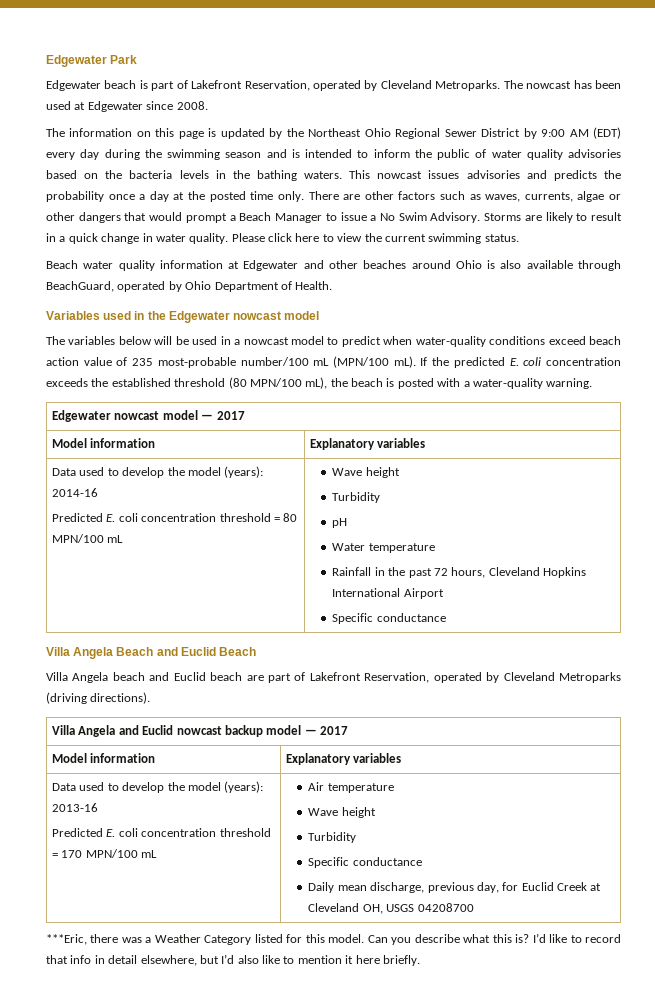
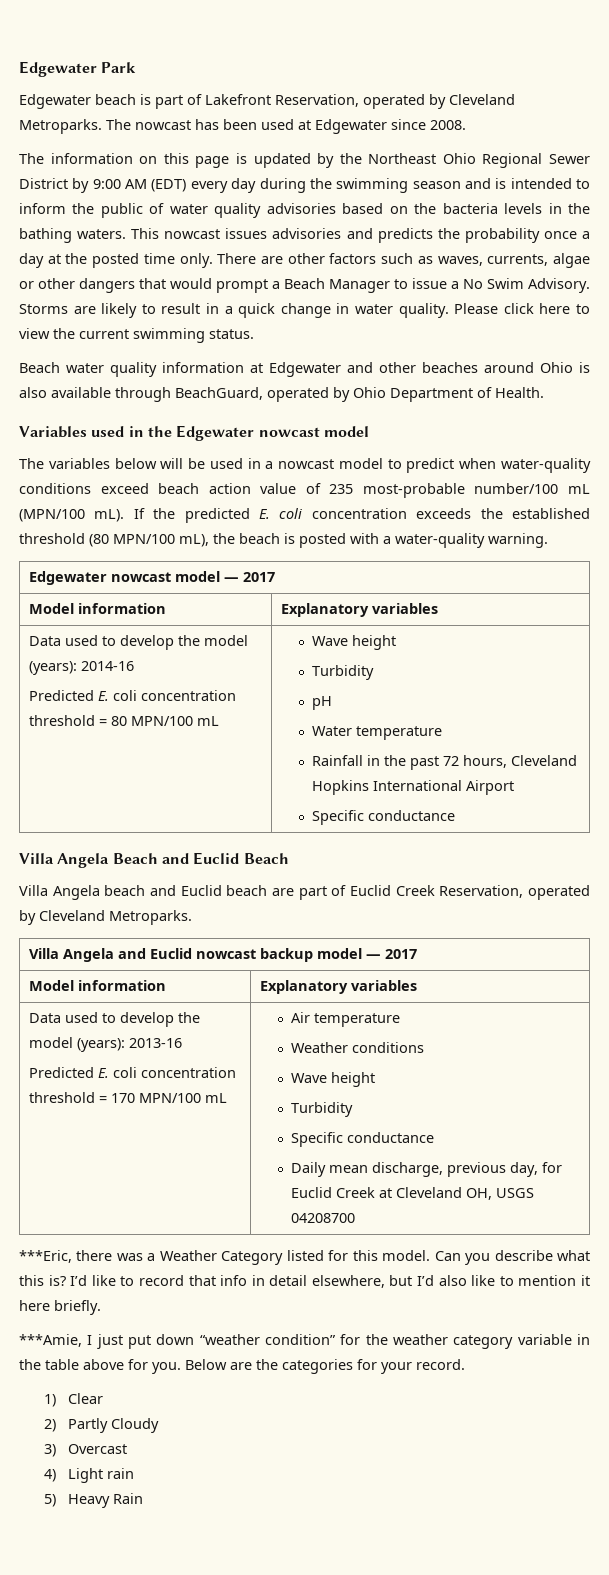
- Villa Angela beach and Euclid beach are part of Lakefront Reservation, operated by Cleveland Metroparks (driving directions).
+ Villa Angela beach and Euclid beach are part of Euclid Creek Reservation, operated by Cleveland Metroparks.
  Data used to develop the model (years): 2013-16
  Predicted E. coli concentration threshold = 170 MPN/100 mL | Air temperature
+ Weather conditions
+ ***Amie, I just put down “weather condition” for the weather category variable in the table above for you. Below are the categories for your record.
+ 1) Clear
+ 2) Partly Cloudy
+ 3) Overcast
+ 4) Light rain
+ 5) Heavy Rain

